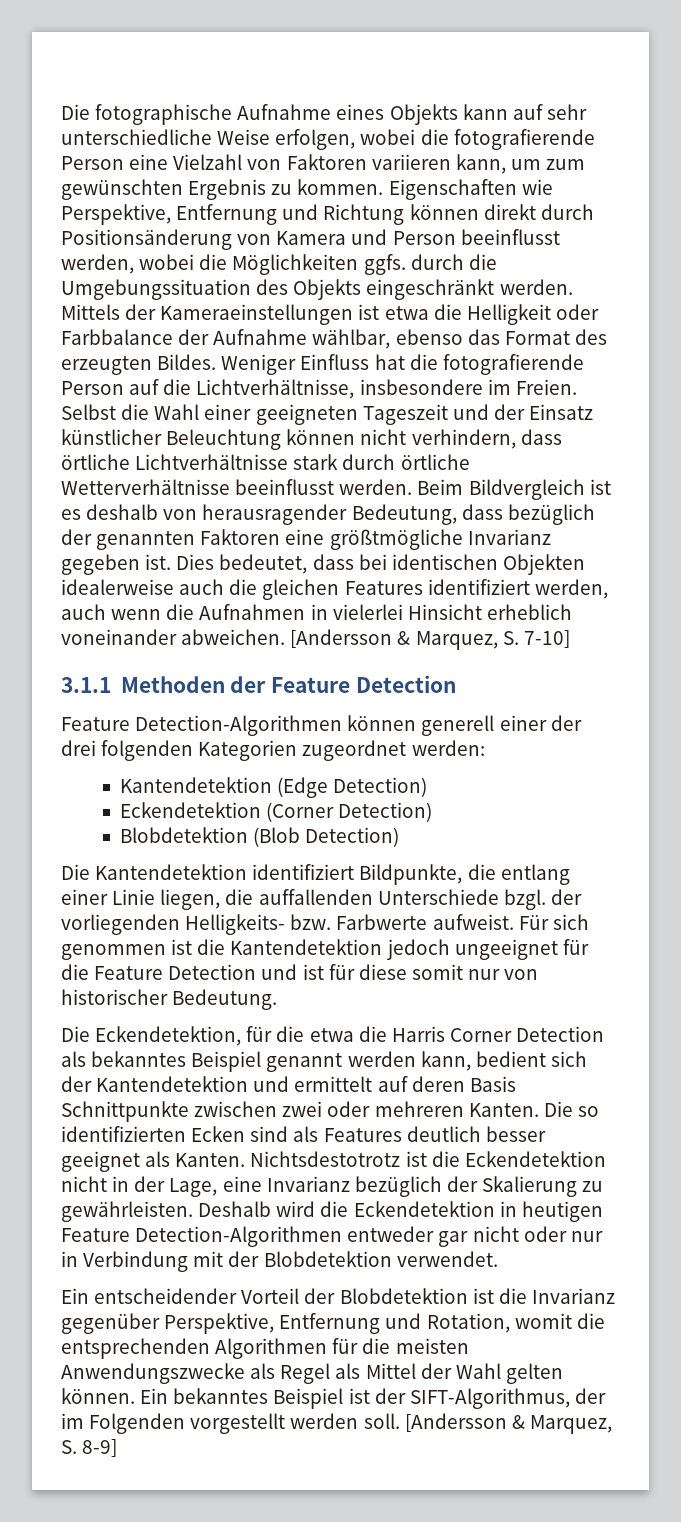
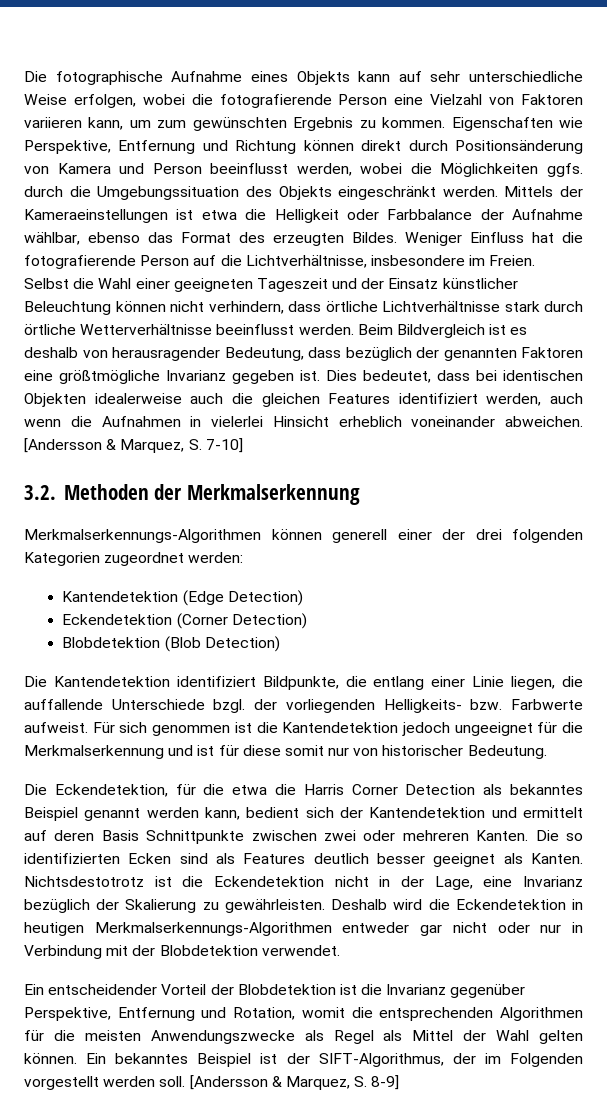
- 3.1.1 Methoden der Feature Detection
- Feature Detection-Algorithmen können generell einer der drei folgenden Kategorien zugeordnet werden:
+ 3.2. Methoden der Merkmalserkennung
+ Merkmalserkennungs-Algorithmen können generell einer der drei folgenden Kategorien zugeordnet werden:
- Die Kantendetektion identifiziert Bildpunkte, die entlang einer Linie liegen, die auffallenden Unterschiede bzgl. der vorliegenden Helligkeits- bzw. Farbwerte aufweist.
+ Die Kantendetektion identifiziert Bildpunkte, die entlang einer Linie liegen, die auffallende Unterschiede bzgl. der vorliegenden Helligkeits- bzw. Farbwerte aufweist.
- Für sich genommen ist die Kantendetektion jedoch ungeeignet für die Feature Detection und ist für diese somit nur von historischer Bedeutung.
+ Für sich genommen ist die Kantendetektion jedoch ungeeignet für die Merkmalserkennung und ist für diese somit nur von historischer Bedeutung.
- Deshalb wird die Eckendetektion in heutigen Feature Detection-Algorithmen entweder gar nicht oder nur in Verbindung mit der Blobdetektion verwendet.
+ Deshalb wird die Eckendetektion in heutigen Merkmalserkennungs-Algorithmen entweder gar nicht oder nur in Verbindung mit der Blobdetektion verwendet.

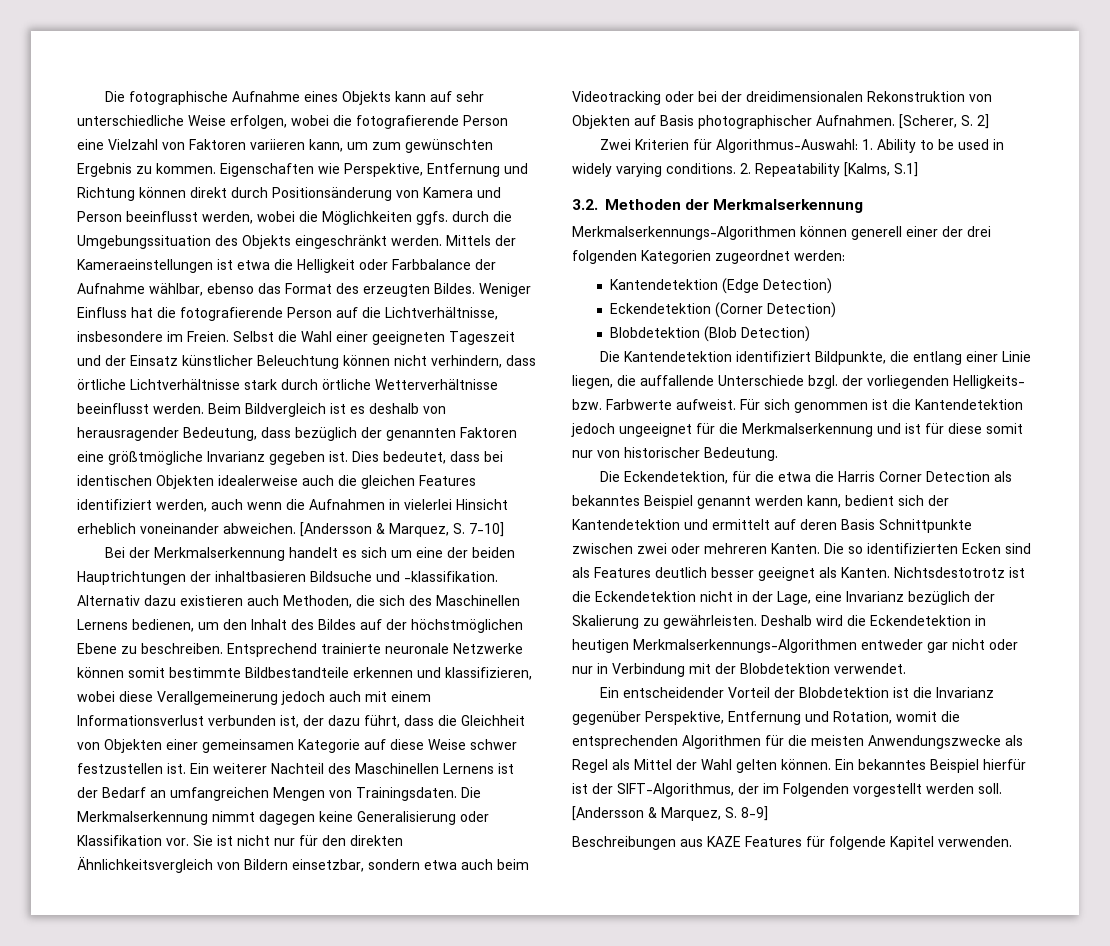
+ Bei der Merkmalserkennung handelt es sich um eine der beiden Hauptrichtungen der inhaltbasieren Bildsuche und -klassifikation. Alternativ dazu existieren auch Methoden, die sich des Maschinellen Lernens bedienen, um den Inhalt des Bildes auf der höchstmöglichen Ebene zu beschreiben. Entsprechend trainierte neuronale Netzwerke können somit bestimmte Bildbestandteile erkennen und klassifizieren, wobei diese Verallgemeinerung jedoch auch mit einem Informationsverlust verbunden ist, der dazu führt, dass die Gleichheit von Objekten einer gemeinsamen Kategorie auf diese Weise schwer festzustellen ist. Ein weiterer Nachteil des Maschinellen Lernens ist der Bedarf an umfangreichen Mengen von Trainingsdaten. Die Merkmalserkennung nimmt dagegen keine Generalisierung oder Klassifikation vor. Sie ist nicht nur für den direkten Ähnlichkeitsvergleich von Bildern einsetzbar, sondern etwa auch beim Videotracking oder bei der dreidimensionalen Rekonstruktion von Objekten auf Basis photographischer Aufnahmen. [Scherer, S. 2]
+ Zwei Kriterien für Algorithmus-Auswahl: 1. Ability to be used in widely varying conditions. 2. Repeatability [Kalms, S.1]
- Ein bekanntes Beispiel ist der SIFT-Algorithmus, der im Folgenden vorgestellt werden soll.
+ Ein bekanntes Beispiel hierfür ist der SIFT-Algorithmus, der im Folgenden vorgestellt werden soll.
+ Beschreibungen aus KAZE Features für folgende Kapitel verwenden.

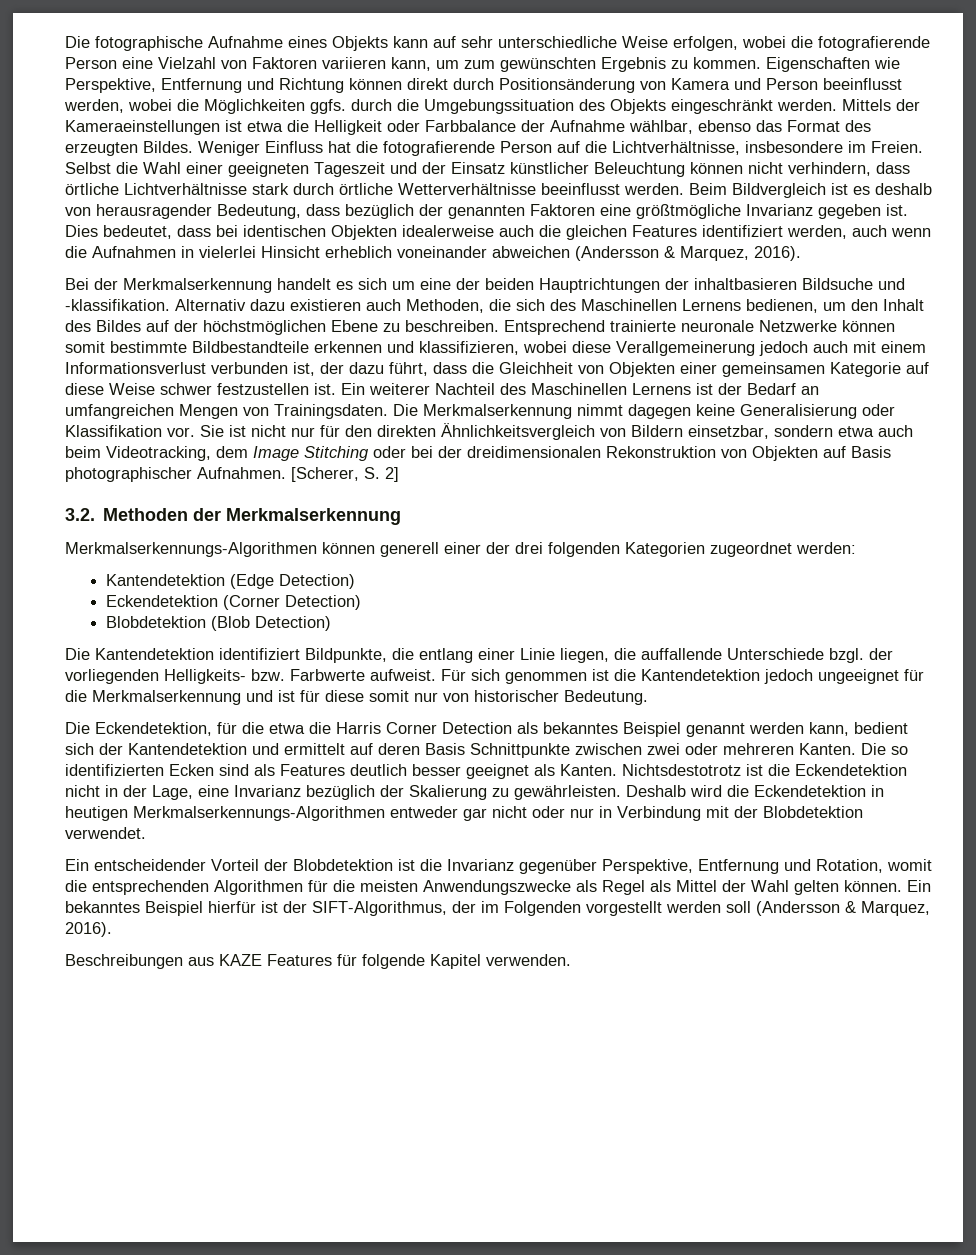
- Dies bedeutet, dass bei identischen Objekten idealerweise auch die gleichen Features identifiziert werden, auch wenn die Aufnahmen in vielerlei Hinsicht erheblich voneinander abweichen. [Andersson & Marquez, S. 7-10]
+ Dies bedeutet, dass bei identischen Objekten idealerweise auch die gleichen Features identifiziert werden, auch wenn die Aufnahmen in vielerlei Hinsicht erheblich voneinander abweichen (Andersson & Marquez, 2016).
- Sie ist nicht nur für den direkten Ähnlichkeitsvergleich von Bildern einsetzbar, sondern etwa auch beim Videotracking oder bei der dreidimensionalen Rekonstruktion von Objekten auf Basis photographischer Aufnahmen.
+ Sie ist nicht nur für den direkten Ähnlichkeitsvergleich von Bildern einsetzbar, sondern etwa auch beim Videotracking, dem Image Stitching oder bei der dreidimensionalen Rekonstruktion von Objekten auf Basis photographischer Aufnahmen.
- Zwei Kriterien für Algorithmus-Auswahl: 1. Ability to be used in widely varying conditions. 2. Repeatability [Kalms, S.1]
- Ein bekanntes Beispiel hierfür ist der SIFT-Algorithmus, der im Folgenden vorgestellt werden soll. [Andersson & Marquez, S. 8-9]
+ Ein bekanntes Beispiel hierfür ist der SIFT-Algorithmus, der im Folgenden vorgestellt werden soll (Andersson & Marquez, 2016).

